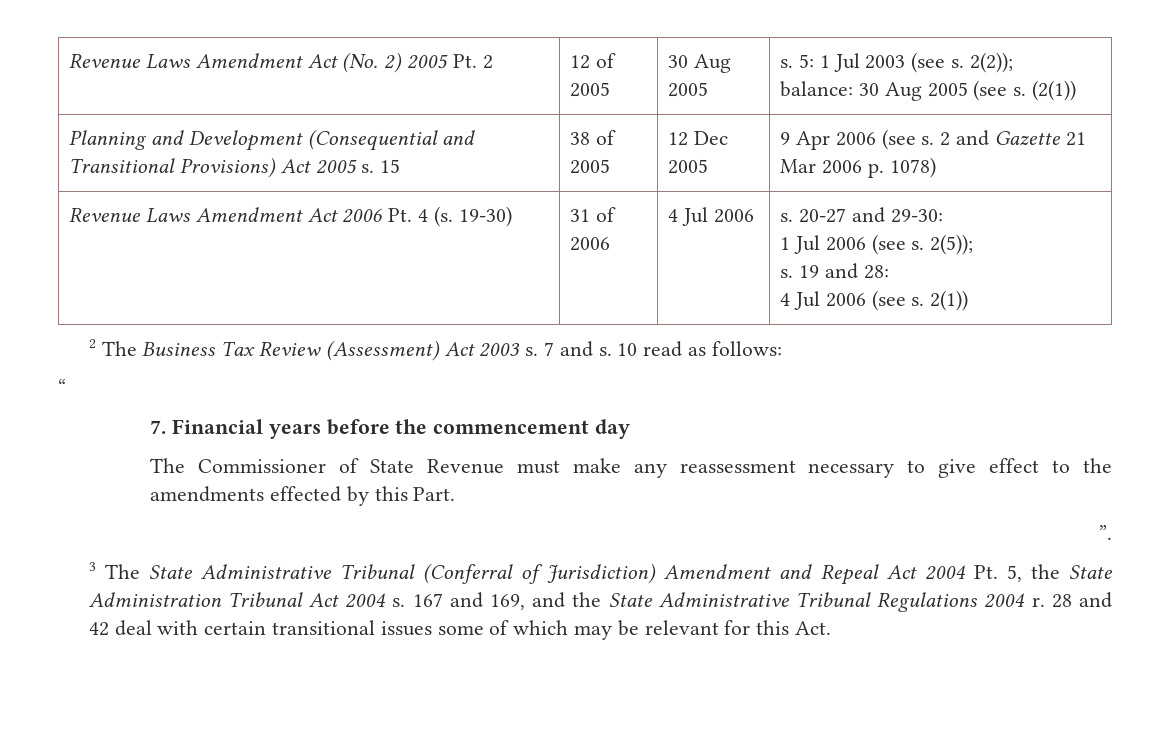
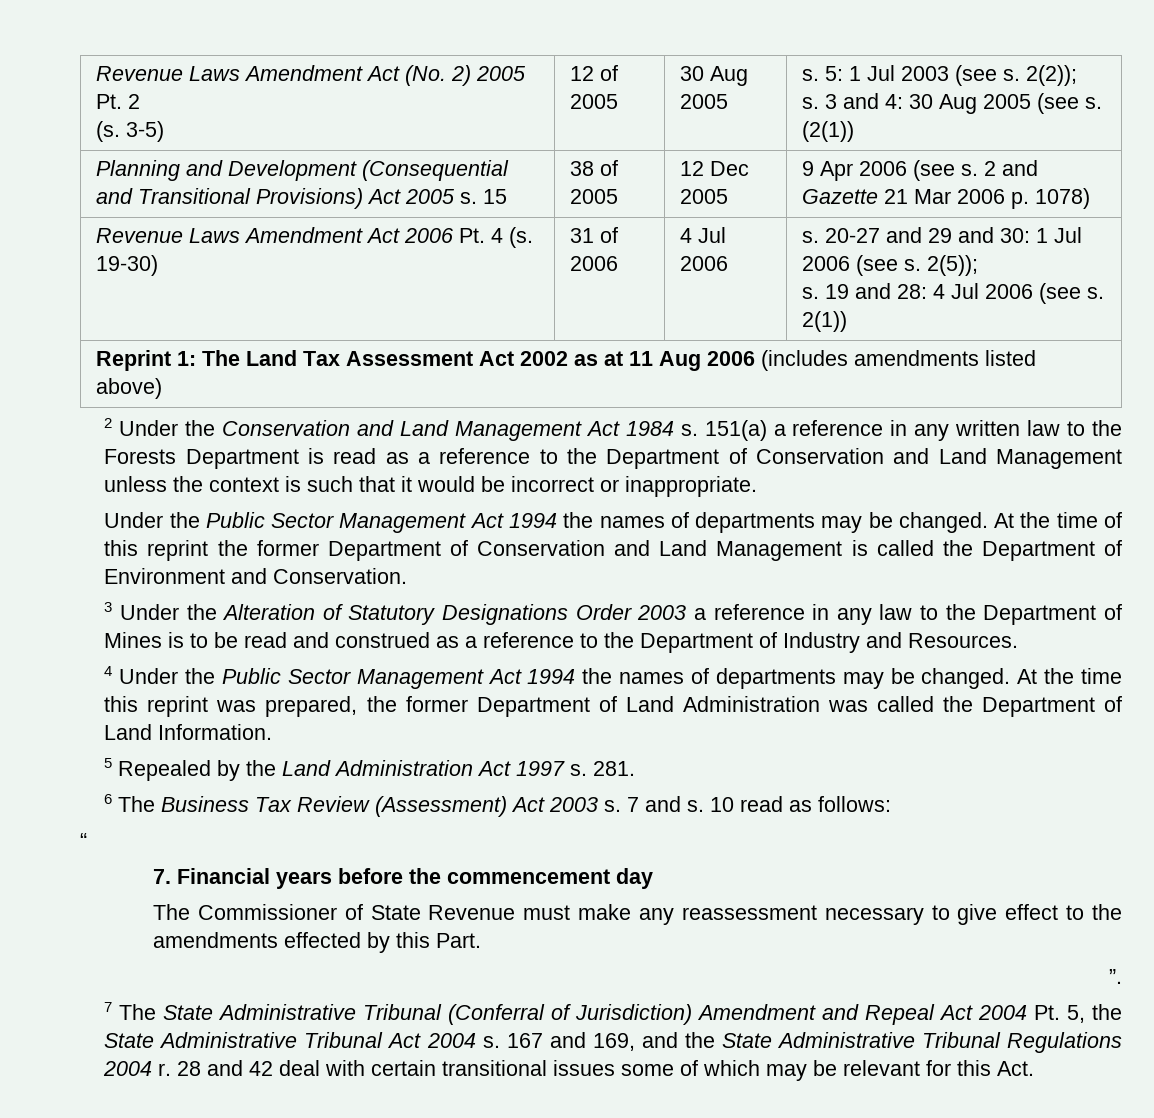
- Revenue Laws Amendment Act (No. 2) 2005 Pt. 2 | 12 of 2005 | 30 Aug 2005 | s. 5: 1 Jul 2003 (see s. 2(2));
- balance: 30 Aug 2005 (see s. (2(1))
+ Revenue Laws Amendment Act (No. 2) 2005 Pt. 2
+ (s. 3-5) | 12 of 2005 | 30 Aug 2005 | s. 5: 1 Jul 2003 (see s. 2(2));
+ s. 3 and 4: 30 Aug 2005 (see s. (2(1))
- Revenue Laws Amendment Act 2006 Pt. 4 (s. 19-30) | 31 of 2006 | 4 Jul 2006 | s. 20-27 and 29-30:
- 1 Jul 2006 (see s. 2(5));
- s. 19 and 28:
- 4 Jul 2006 (see s. 2(1))
+ Revenue Laws Amendment Act 2006 Pt. 4 (s. 19-30) | 31 of 2006 | 4 Jul 2006 | s. 20-27 and 29 and 30: 1 Jul 2006 (see s. 2(5));
+ s. 19 and 28: 4 Jul 2006 (see s. 2(1))
- 2 The Business Tax Review (Assessment) Act 2003 s.
+ Reprint 1: The Land Tax Assessment Act 2002 as at 11 Aug 2006 (includes amendments listed above)
+ 2 Under the Conservation and Land Management Act 1984 s. 151(a) a reference in any written law to the Forests Department is read as a reference to the Department of Conservation and Land Management unless the context is such that it would be incorrect or inappropriate.
+ Under the Public Sector Management Act 1994 the names of departments may be changed. At the time of this reprint the former Department of Conservation and Land Management is called the Department of Environment and Conservation.
+ 3 Under the Alteration of Statutory Designations Order 2003 a reference in any law to the Department of Mines is to be read and construed as a reference to the Department of Industry and Resources.
+ 4 Under the Public Sector Management Act 1994 the names of departments may be changed. At the time this reprint was prepared, the former Department of Land Administration was called the Department of Land Information.
+ 5 Repealed by the Land Administration Act 1997 s. 281.
+ 6 The Business Tax Review (Assessment) Act 2003 s.
- 3 The State Administrative Tribunal (Conferral of Jurisdiction) Amendment and Repeal Act 2004 Pt. 5, the State Administration Tribunal Act 2004 s.
+ 7 The State Administrative Tribunal (Conferral of Jurisdiction) Amendment and Repeal Act 2004 Pt. 5, the State Administrative Tribunal Act 2004 s.

